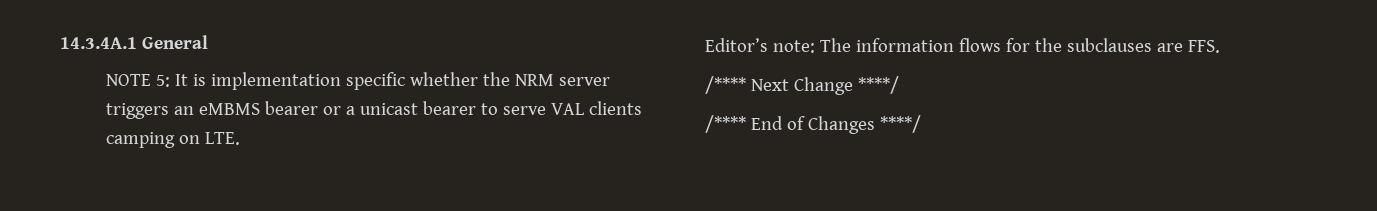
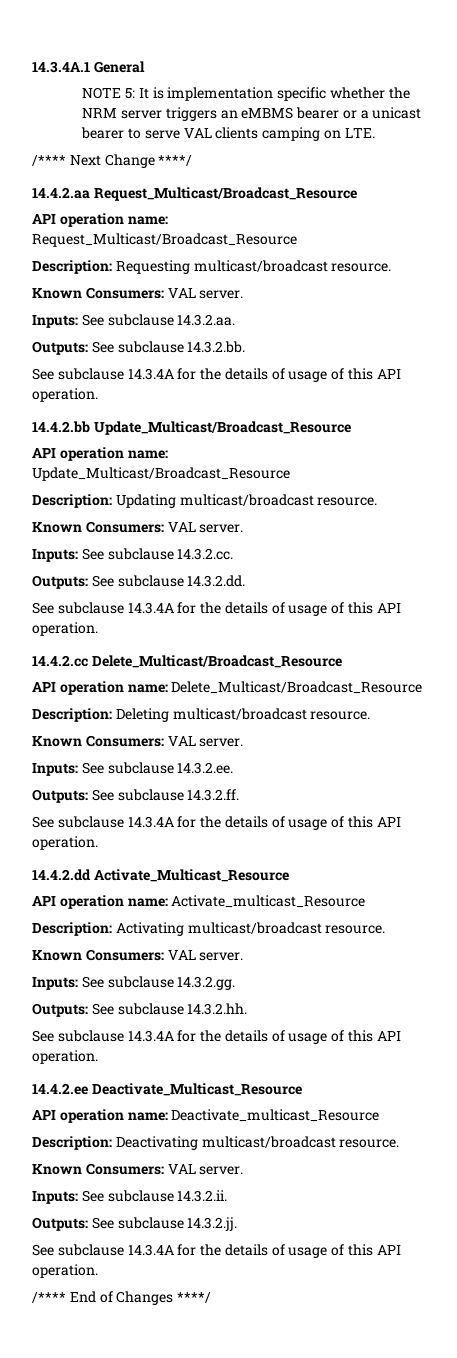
- Editor’s note: The information flows for the subclauses are FFS.
  /**** Next Change ****/
+ 14.4.2.aa Request_Multicast/Broadcast_Resource
+ API operation name: Request_Multicast/Broadcast_Resource
+ Description: Requesting multicast/broadcast resource.
+ Known Consumers: VAL server.
+ Inputs: See subclause 14.3.2.aa.
+ Outputs: See subclause 14.3.2.bb.
+ See subclause 14.3.4A for the details of usage of this API operation.
+ 14.4.2.bb Update_Multicast/Broadcast_Resource
+ API operation name: Update_Multicast/Broadcast_Resource
+ Description: Updating multicast/broadcast resource.
+ Known Consumers: VAL server.
+ Inputs: See subclause 14.3.2.cc.
+ Outputs: See subclause 14.3.2.dd.
+ See subclause 14.3.4A for the details of usage of this API operation.
+ 14.4.2.cc Delete_Multicast/Broadcast_Resource
+ API operation name: Delete_Multicast/Broadcast_Resource
+ Description: Deleting multicast/broadcast resource.
+ Known Consumers: VAL server.
+ Inputs: See subclause 14.3.2.ee.
+ Outputs: See subclause 14.3.2.ff.
+ See subclause 14.3.4A for the details of usage of this API operation.
+ 14.4.2.dd Activate_Multicast_Resource
+ API operation name: Activate_multicast_Resource
+ Description: Activating multicast/broadcast resource.
+ Known Consumers: VAL server.
+ Inputs: See subclause 14.3.2.gg.
+ Outputs: See subclause 14.3.2.hh.
+ See subclause 14.3.4A for the details of usage of this API operation.
+ 14.4.2.ee Deactivate_Multicast_Resource
+ API operation name: Deactivate_multicast_Resource
+ Description: Deactivating multicast/broadcast resource.
+ Known Consumers: VAL server.
+ Inputs: See subclause 14.3.2.ii.
+ Outputs: See subclause 14.3.2.jj.
+ See subclause 14.3.4A for the details of usage of this API operation.

